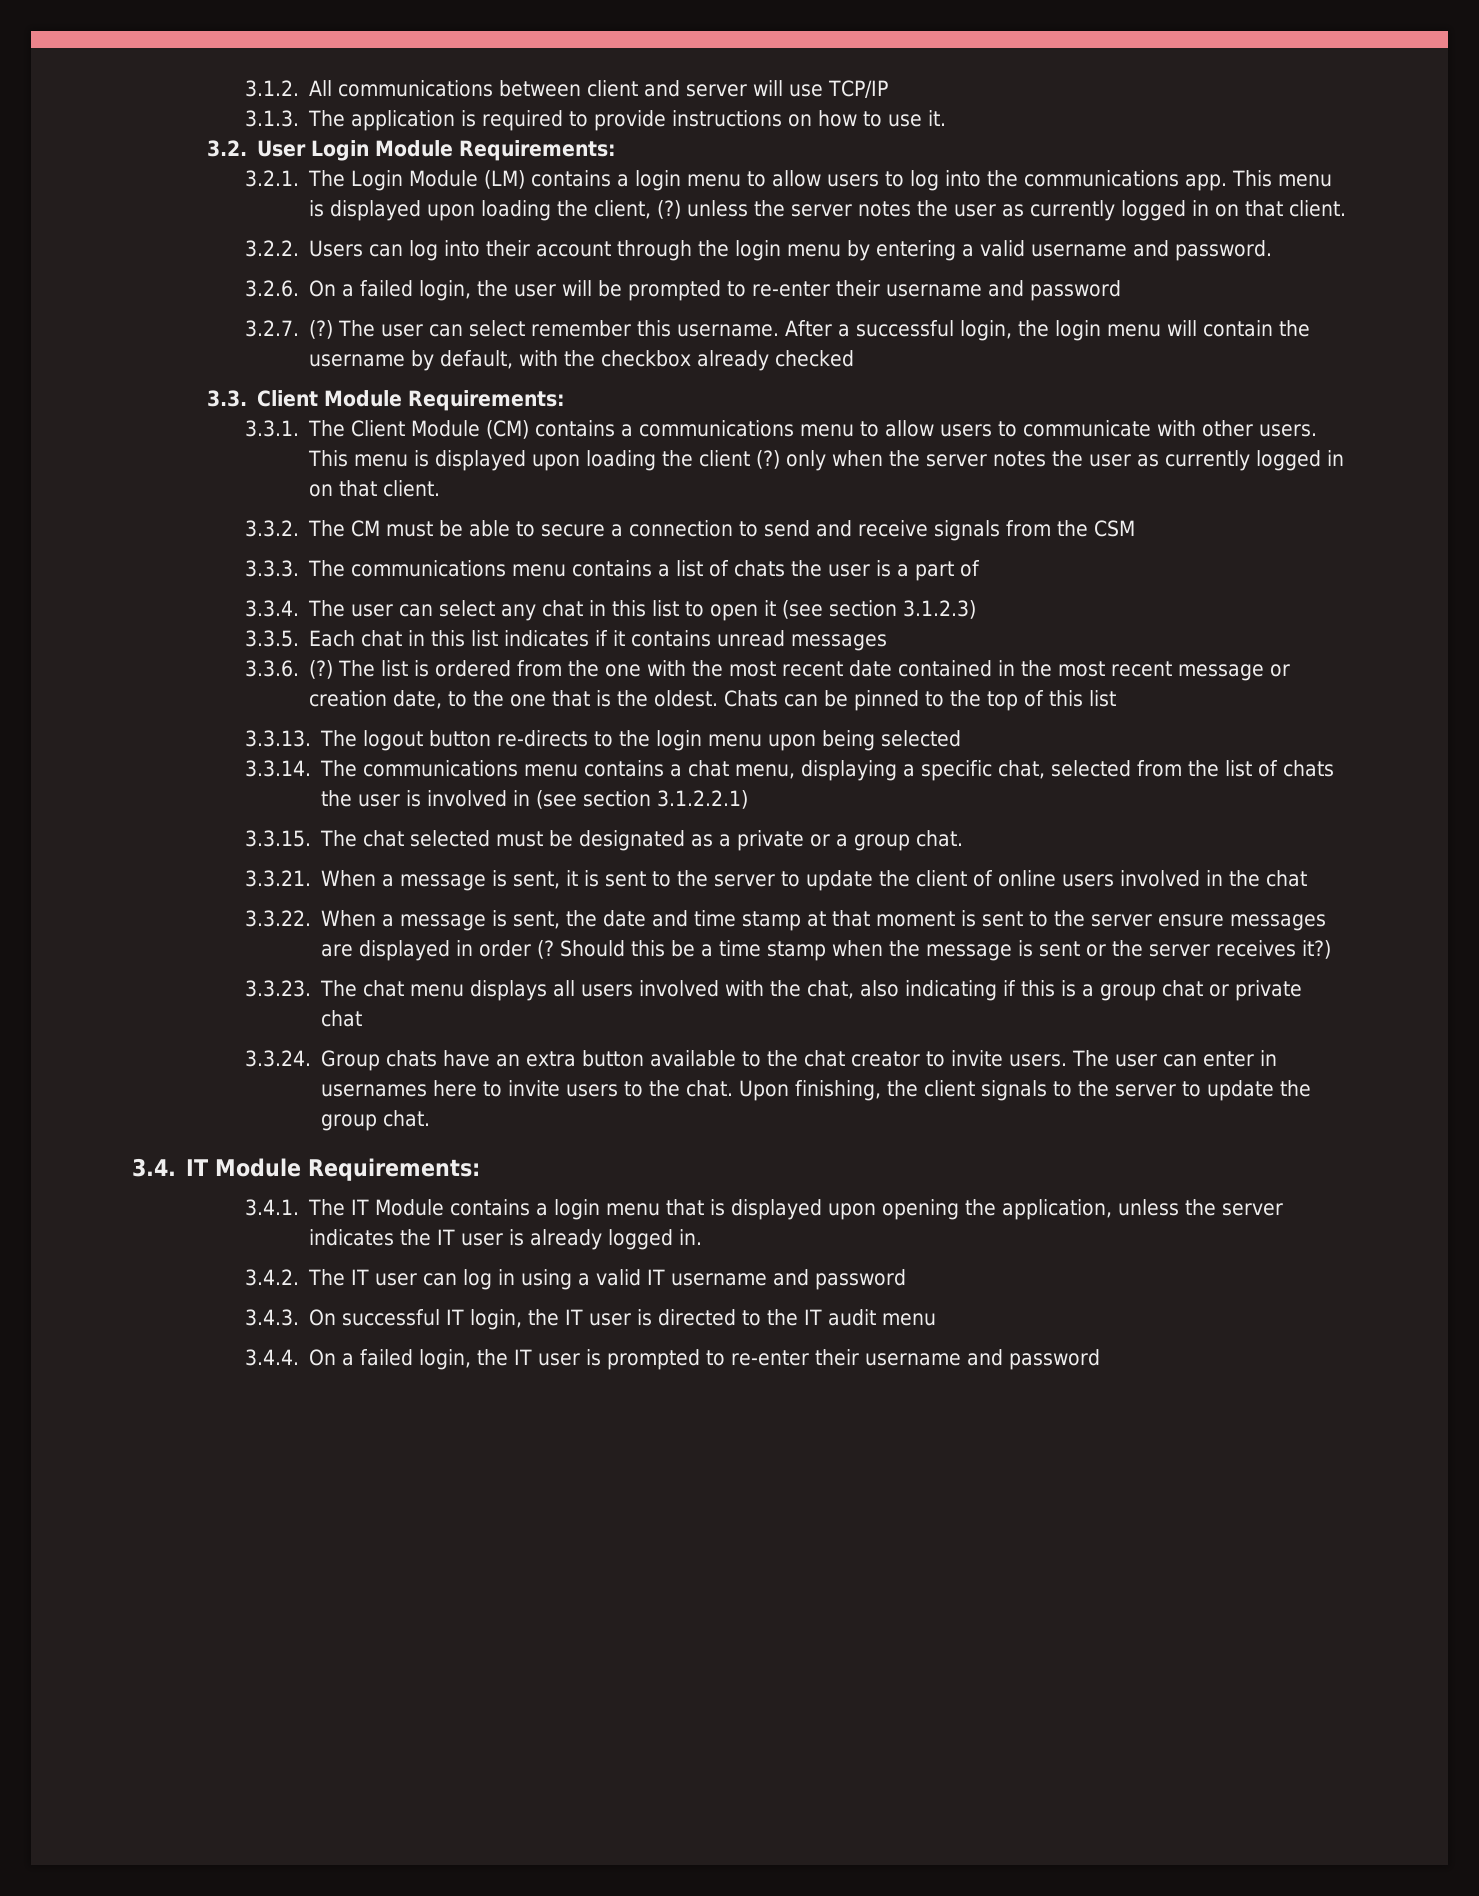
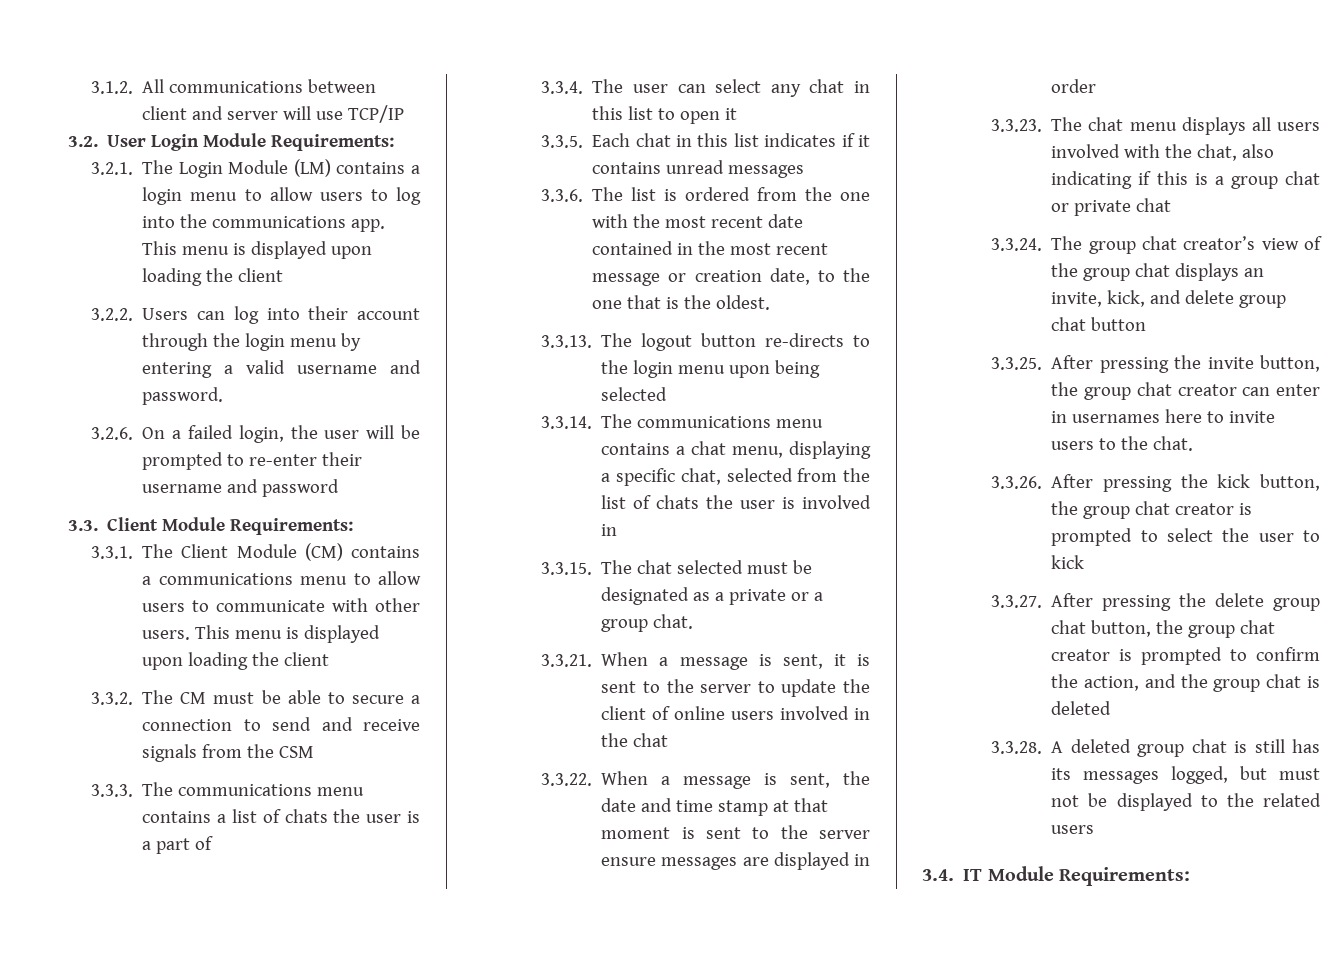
- 3.1.3. The application is required to provide instructions on how to use it.
- 3.2.1. The Login Module (LM) contains a login menu to allow users to log into the communications app. This menu is displayed upon loading the client, (?) unless the server notes the user as currently logged in on that client.
+ 3.2.1. The Login Module (LM) contains a login menu to allow users to log into the communications app. This menu is displayed upon loading the client
- 3.2.7. (?) The user can select remember this username. After a successful login, the login menu will contain the username by default, with the checkbox already checked
- 3.3.1. The Client Module (CM) contains a communications menu to allow users to communicate with other users. This menu is displayed upon loading the client (?) only when the server notes the user as currently logged in on that client.
+ 3.3.1. The Client Module (CM) contains a communications menu to allow users to communicate with other users. This menu is displayed upon loading the client
- 3.3.4. The user can select any chat in this list to open it (see section 3.1.2.3)
+ 3.3.4. The user can select any chat in this list to open it
- 3.3.6. (?) The list is ordered from the one with the most recent date contained in the most recent message or creation date, to the one that is the oldest. Chats can be pinned to the top of this list
+ 3.3.6. The list is ordered from the one with the most recent date contained in the most recent message or creation date, to the one that is the oldest.
- 3.3.14. The communications menu contains a chat menu, displaying a specific chat, selected from the list of chats the user is involved in (see section 3.1.2.2.1)
+ 3.3.14. The communications menu contains a chat menu, displaying a specific chat, selected from the list of chats the user is involved in
- 3.3.22. When a message is sent, the date and time stamp at that moment is sent to the server ensure messages are displayed in order (? Should this be a time stamp when the message is sent or the server receives it?)
+ 3.3.22. When a message is sent, the date and time stamp at that moment is sent to the server ensure messages are displayed in order
- 3.3.24. Group chats have an extra button available to the chat creator to invite users. The user can enter in usernames here to invite users to the chat. Upon finishing, the client signals to the server to update the group chat.
+ 3.3.24. The group chat creator’s view of the group chat displays an invite, kick, and delete group chat button
+ 3.3.25. After pressing the invite button, the group chat creator can enter in usernames here to invite users to the chat.
+ 3.3.26. After pressing the kick button, the group chat creator is prompted to select the user to kick
+ 3.3.27. After pressing the delete group chat button, the group chat creator is prompted to confirm the action, and the group chat is deleted
+ 3.3.28. A deleted group chat is still has its messages logged, but must not be displayed to the related users
  3.4. IT Module Requirements:
- 3.4.1. The IT Module contains a login menu that is displayed upon opening the application, unless the server indicates the IT user is already logged in.
- 3.4.2. The IT user can log in using a valid IT username and password
- 3.4.3. On successful IT login, the IT user is directed to the IT audit menu
- 3.4.4. On a failed login, the IT user is prompted to re-enter their username and password

